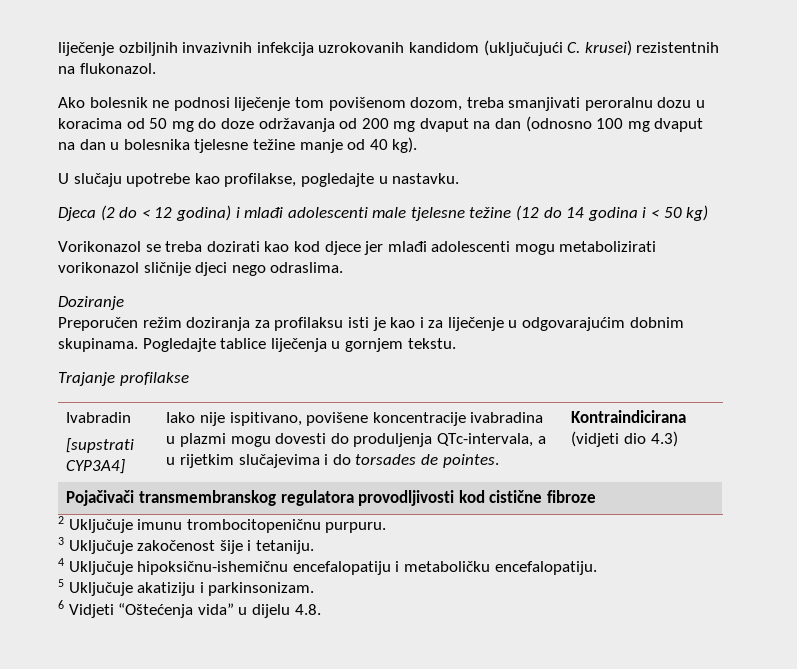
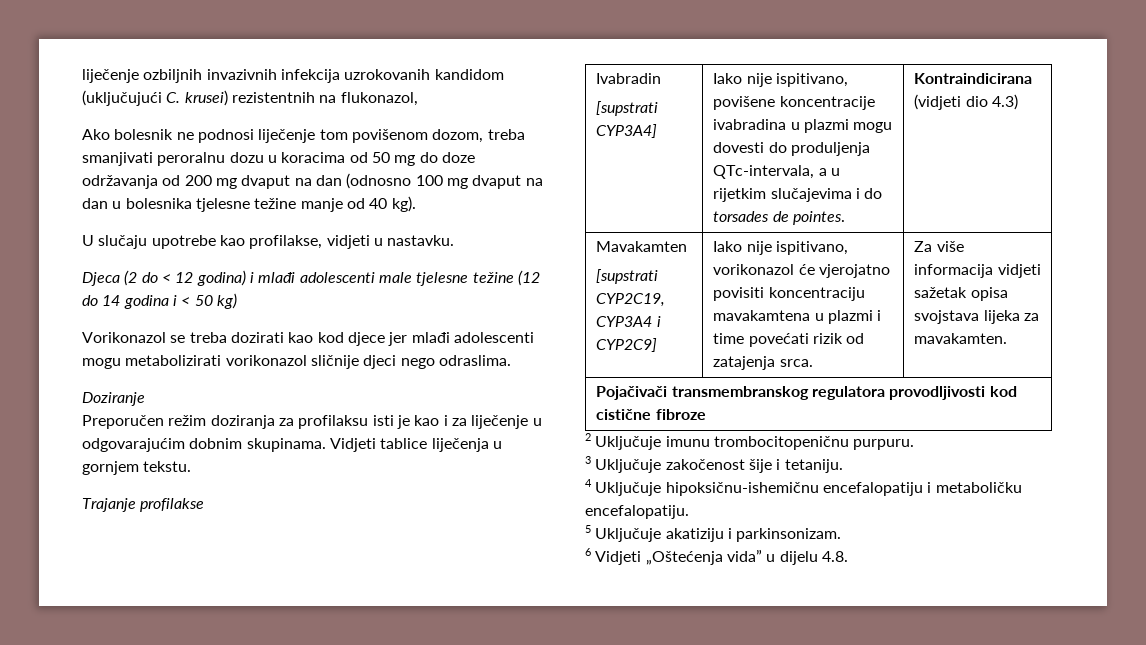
- liječenje ozbiljnih invazivnih infekcija uzrokovanih kandidom (uključujući C. krusei) rezistentnih na flukonazol.
+ liječenje ozbiljnih invazivnih infekcija uzrokovanih kandidom (uključujući C. krusei) rezistentnih na flukonazol,
- U slučaju upotrebe kao profilakse, pogledajte u nastavku.
+ U slučaju upotrebe kao profilakse, vidjeti u nastavku.
- Pogledajte tablice liječenja u gornjem tekstu.
+ Vidjeti tablice liječenja u gornjem tekstu.
+ Mavakamten
+ [supstrati CYP2C19, CYP3A4 i CYP2C9] | Iako nije ispitivano, vorikonazol će vjerojatno povisiti koncentraciju mavakamtena u plazmi i time povećati rizik od zatajenja srca. | Za više informacija vidjeti sažetak opisa svojstava lijeka za mavakamten.
- 6 Vidjeti “Oštećenja vida” u dijelu 4.8.
+ 6 Vidjeti „Oštećenja vida” u dijelu 4.8.

